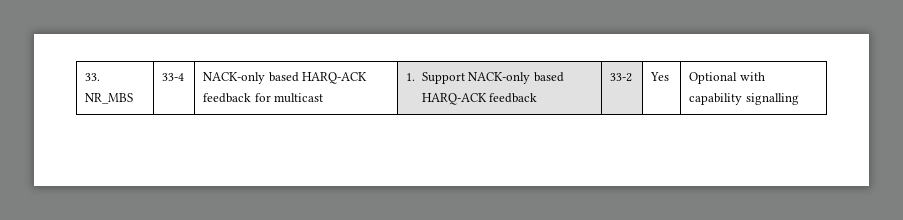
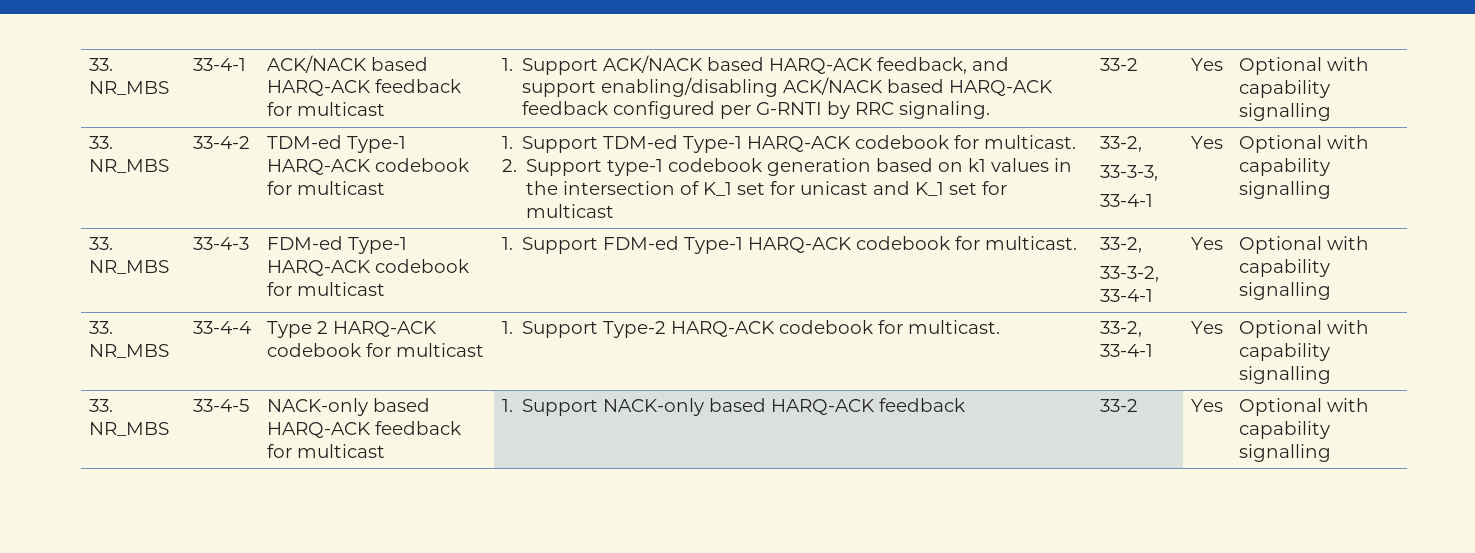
- 33. NR_MBS | 33-4 | NACK-only based HARQ-ACK feedback for multicast | 1. Support NACK-only based HARQ-ACK feedback | 33-2 | Yes | Optional with capability signalling
+ 33. NR_MBS | 33-4-1 | ACK/NACK based HARQ-ACK feedback for multicast | 1. Support ACK/NACK based HARQ-ACK feedback, and support enabling/disabling ACK/NACK based HARQ-ACK feedback configured per G-RNTI by RRC signaling. | 33-2 | Yes | Optional with capability signalling
+ 33. NR_MBS | 33-4-2 | TDM-ed Type-1 HARQ-ACK codebook for multicast | 1. Support TDM-ed Type-1 HARQ-ACK codebook for multicast.
+ 2. Support type-1 codebook generation based on k1 values in the intersection of K_1 set for unicast and K_1 set for multicast | 33-2,
+ 33-3-3,
+ 33-4-1 | Yes | Optional with capability signalling
+ 33. NR_MBS | 33-4-3 | FDM-ed Type-1 HARQ-ACK codebook for multicast | 1. Support FDM-ed Type-1 HARQ-ACK codebook for multicast. | 33-2,
+ 33-3-2, 33-4-1 | Yes | Optional with capability signalling
+ 33. NR_MBS | 33-4-4 | Type 2 HARQ-ACK codebook for multicast | 1. Support Type-2 HARQ-ACK codebook for multicast. | 33-2, 33-4-1 | Yes | Optional with capability signalling
+ 33. NR_MBS | 33-4-5 | NACK-only based HARQ-ACK feedback for multicast | 1. Support NACK-only based HARQ-ACK feedback | 33-2 | Yes | Optional with capability signalling

